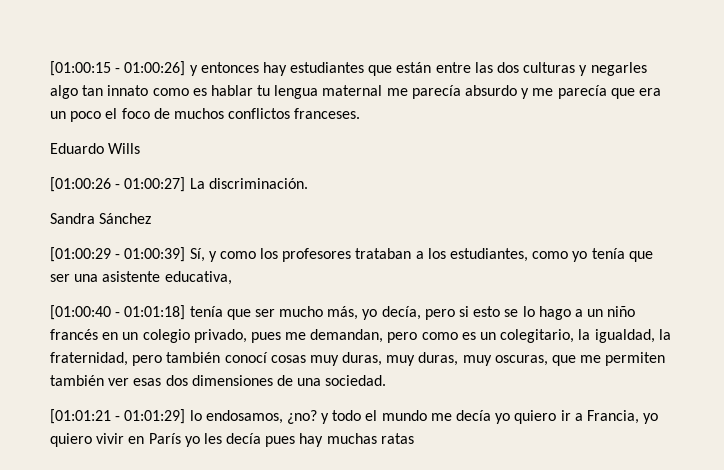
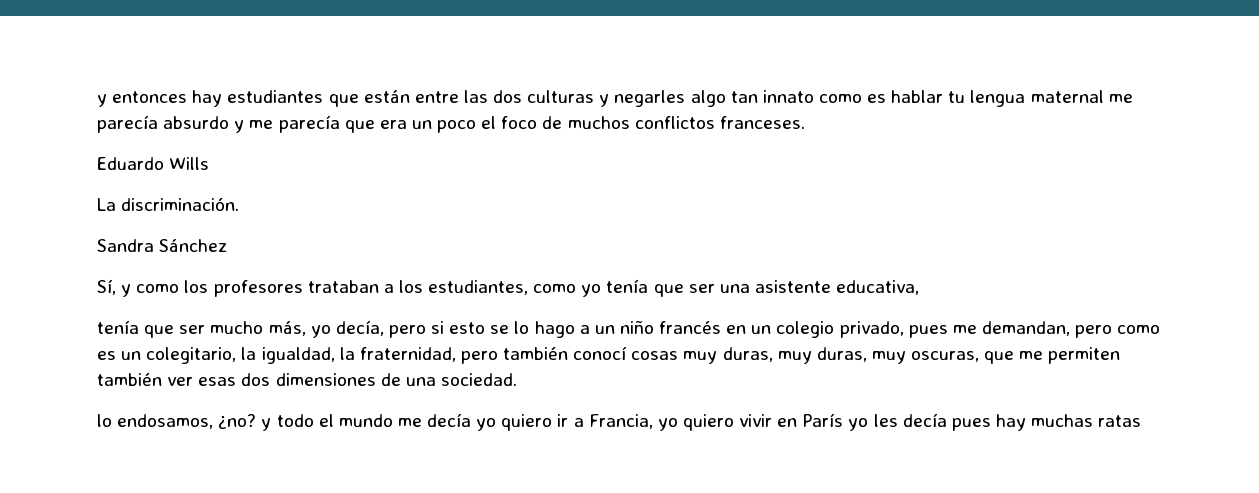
- [01:00:15 - 01:00:26] y entonces hay estudiantes que están entre las dos culturas y negarles algo tan innato como es hablar tu lengua maternal me parecía absurdo y me parecía que era un poco el foco de muchos conflictos franceses.
+ y entonces hay estudiantes que están entre las dos culturas y negarles algo tan innato como es hablar tu lengua maternal me parecía absurdo y me parecía que era un poco el foco de muchos conflictos franceses.
- [01:00:26 - 01:00:27] La discriminación.
+ La discriminación.
- [01:00:29 - 01:00:39] Sí, y como los profesores trataban a los estudiantes, como yo tenía que ser una asistente educativa,
+ Sí, y como los profesores trataban a los estudiantes, como yo tenía que ser una asistente educativa,
- [01:00:40 - 01:01:18] tenía que ser mucho más, yo decía, pero si esto se lo hago a un niño francés en un colegio privado, pues me demandan, pero como es un colegitario, la igualdad, la fraternidad, pero también conocí cosas muy duras, muy duras, muy oscuras, que me permiten también ver esas dos dimensiones de una sociedad.
+ tenía que ser mucho más, yo decía, pero si esto se lo hago a un niño francés en un colegio privado, pues me demandan, pero como es un colegitario, la igualdad, la fraternidad, pero también conocí cosas muy duras, muy duras, muy oscuras, que me permiten también ver esas dos dimensiones de una sociedad.
- [01:01:21 - 01:01:29] lo endosamos, ¿no? y todo el mundo me decía yo quiero ir a Francia, yo quiero vivir en París yo les decía pues hay muchas ratas
+ lo endosamos, ¿no? y todo el mundo me decía yo quiero ir a Francia, yo quiero vivir en París yo les decía pues hay muchas ratas

